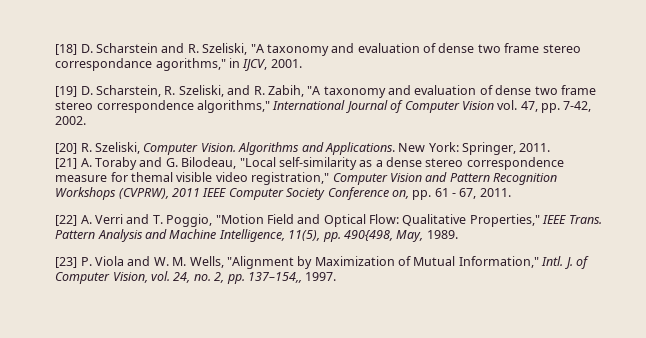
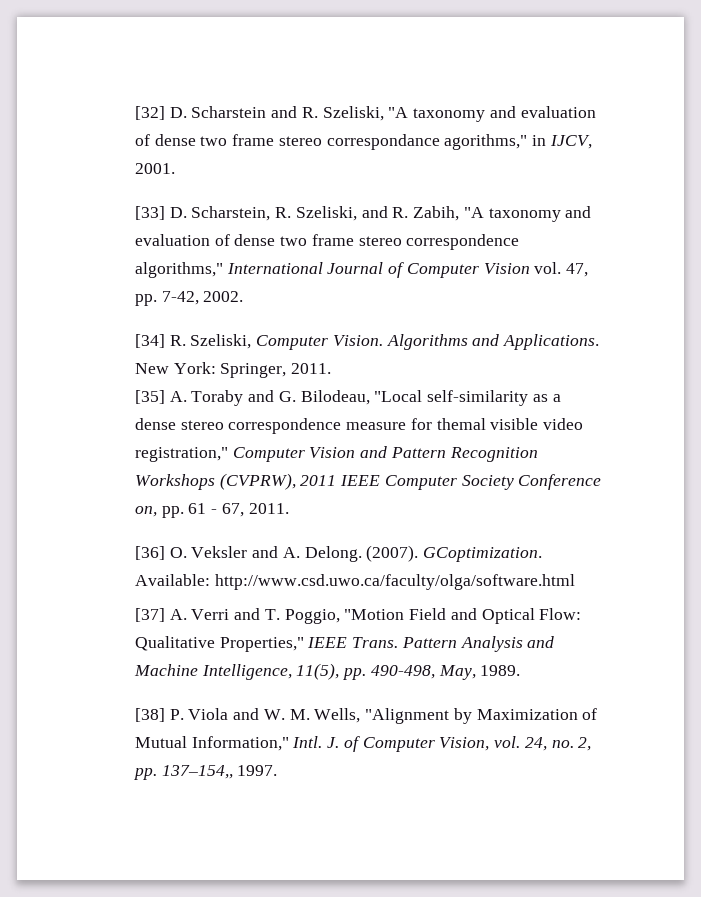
- [18] D. Scharstein and R. Szeliski, "A taxonomy and evaluation of dense two frame stereo correspondance agorithms," in IJCV, 2001.
+ [32] D. Scharstein and R. Szeliski, "A taxonomy and evaluation of dense two frame stereo correspondance agorithms," in IJCV, 2001.
- [19] D. Scharstein, R. Szeliski, and R. Zabih, "A taxonomy and evaluation of dense two frame stereo correspondence algorithms," International Journal of Computer Vision vol. 47, pp. 7-42, 2002.
+ [33] D. Scharstein, R. Szeliski, and R. Zabih, "A taxonomy and evaluation of dense two frame stereo correspondence algorithms," International Journal of Computer Vision vol. 47, pp. 7-42, 2002.
- [20] R. Szeliski, Computer Vision.
+ [34] R. Szeliski, Computer Vision.
- [21] A. Toraby and G. Bilodeau, "Local self-similarity as a dense stereo correspondence measure for themal visible video registration," Computer Vision and Pattern Recognition Workshops (CVPRW), 2011 IEEE Computer Society Conference on, pp. 61 - 67, 2011.
+ [35] A. Toraby and G. Bilodeau, "Local self-similarity as a dense stereo correspondence measure for themal visible video registration," Computer Vision and Pattern Recognition Workshops (CVPRW), 2011 IEEE Computer Society Conference on, pp. 61 - 67, 2011.
- [22] A. Verri and T. Poggio, "Motion Field and Optical Flow: Qualitative Properties," IEEE Trans.
+ [36] O. Veksler and A. Delong. (2007). GCoptimization. Available: http://www.csd.uwo.ca/faculty/olga/software.html
+ [37] A. Verri and T. Poggio, "Motion Field and Optical Flow: Qualitative Properties," IEEE Trans.
- Pattern Analysis and Machine Intelligence, 11(5), pp. 490{498, May, 1989.
+ Pattern Analysis and Machine Intelligence, 11(5), pp. 490-498, May, 1989.
- [23] P. Viola and W. M. Wells, "Alignment by Maximization of Mutual Information," Intl.
+ [38] P. Viola and W. M. Wells, "Alignment by Maximization of Mutual Information," Intl.

